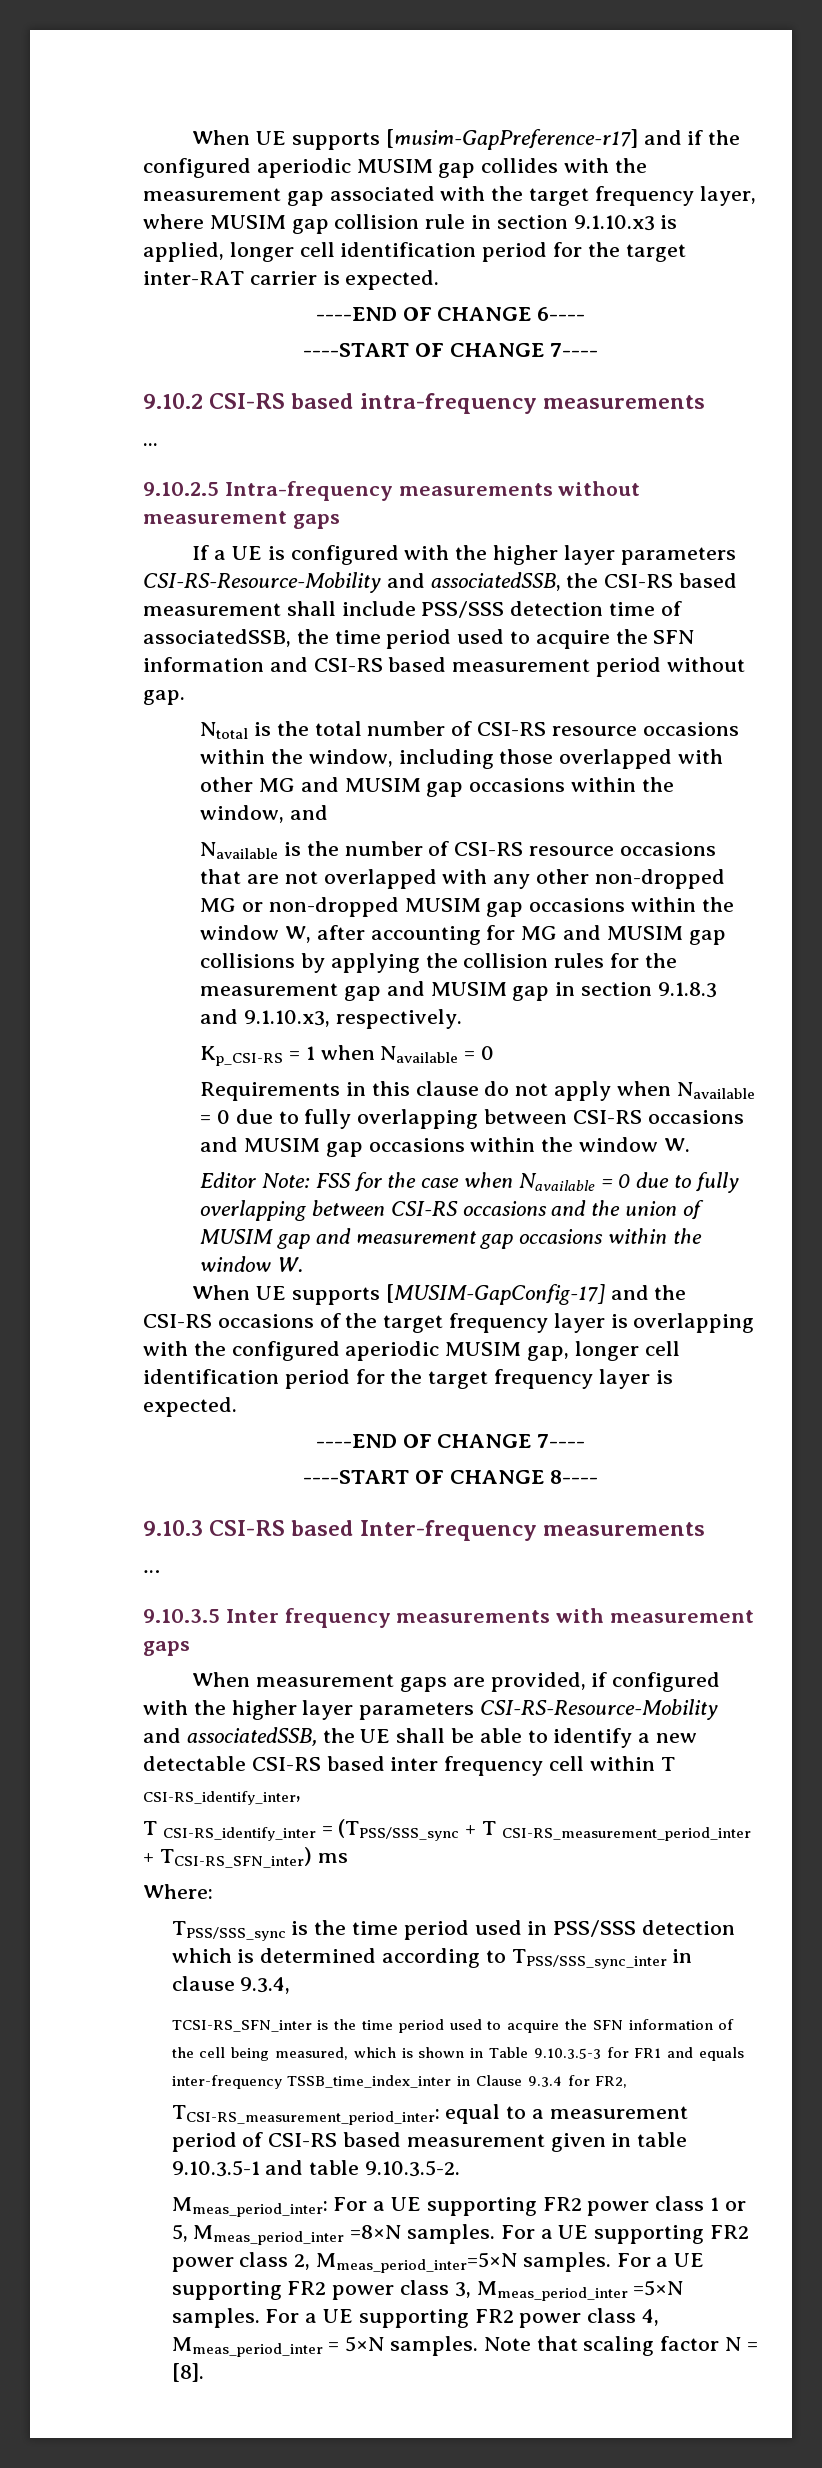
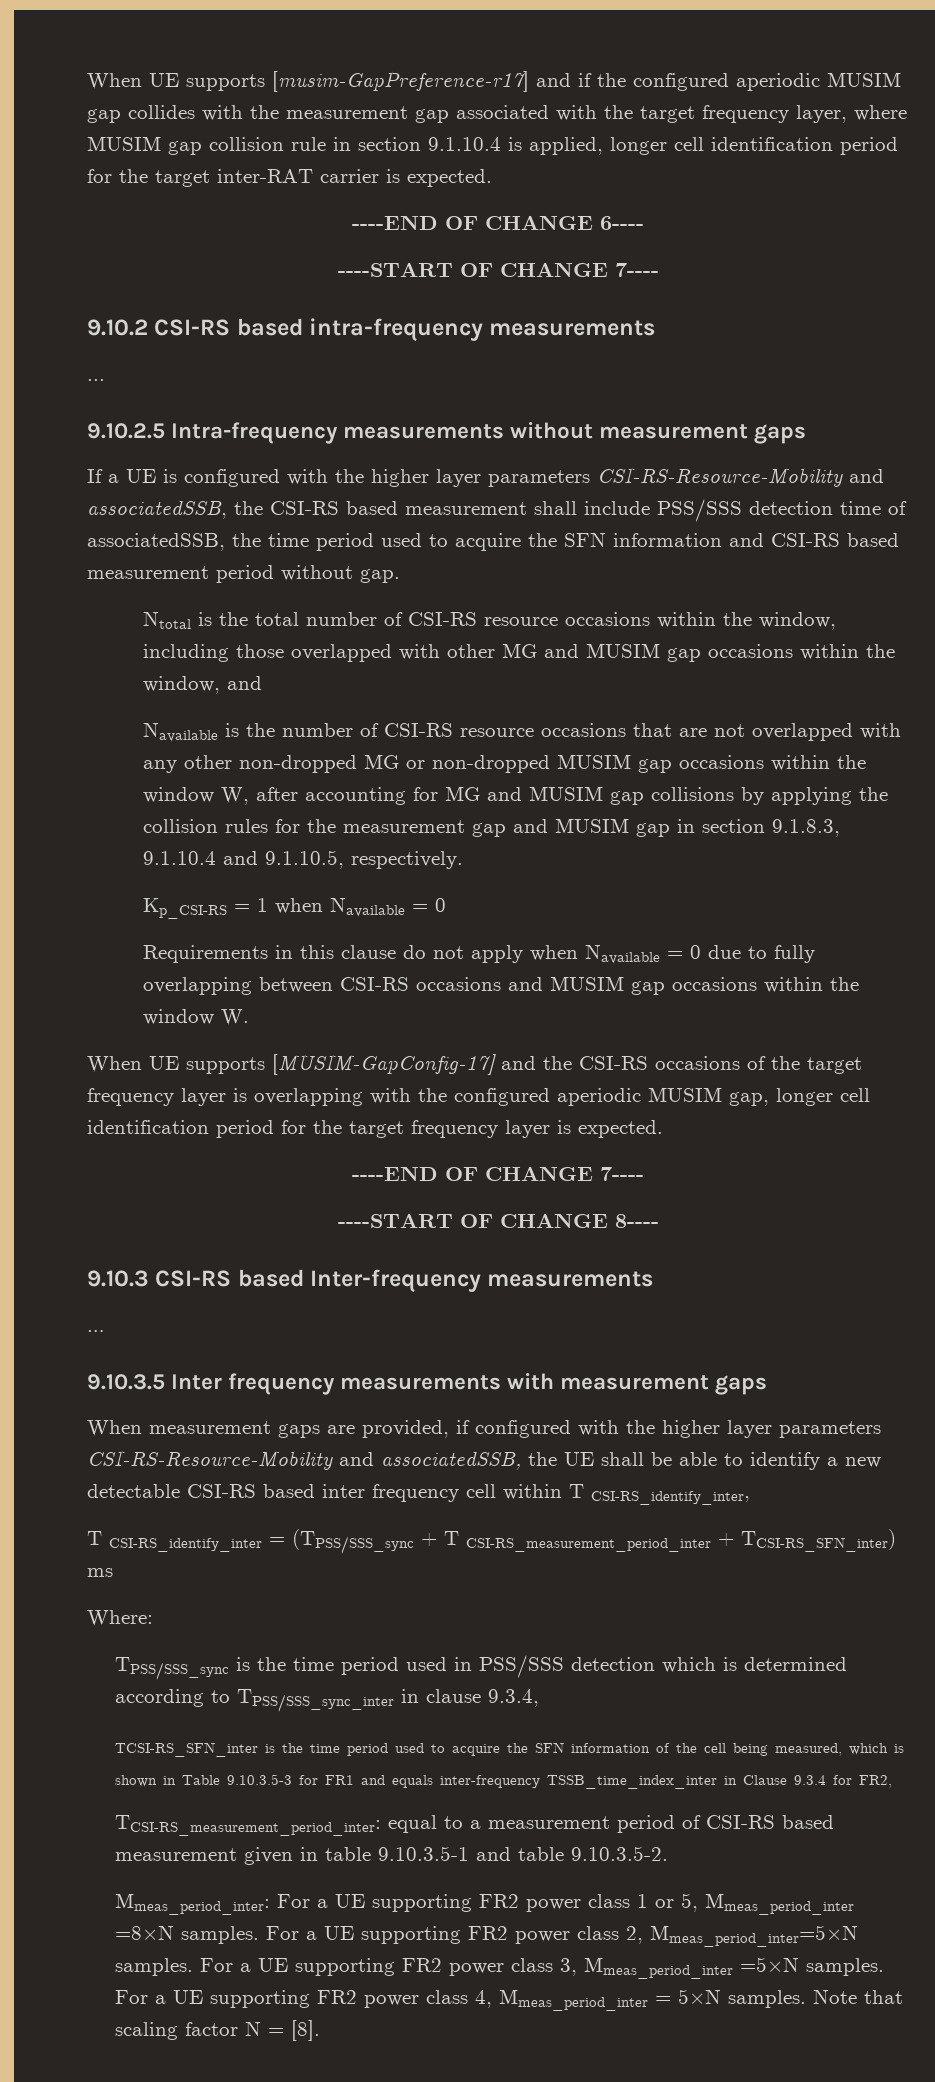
- When UE supports [musim-GapPreference-r17] and if the configured aperiodic MUSIM gap collides with the measurement gap associated with the target frequency layer, where MUSIM gap collision rule in section 9.1.10.x3 is applied, longer cell identification period for the target inter-RAT carrier is expected.
+ When UE supports [musim-GapPreference-r17] and if the configured aperiodic MUSIM gap collides with the measurement gap associated with the target frequency layer, where MUSIM gap collision rule in section 9.1.10.4 is applied, longer cell identification period for the target inter-RAT carrier is expected.
- Navailable is the number of CSI-RS resource occasions that are not overlapped with any other non-dropped MG or non-dropped MUSIM gap occasions within the window W, after accounting for MG and MUSIM gap collisions by applying the collision rules for the measurement gap and MUSIM gap in section 9.1.8.3 and 9.1.10.x3, respectively.
+ Navailable is the number of CSI-RS resource occasions that are not overlapped with any other non-dropped MG or non-dropped MUSIM gap occasions within the window W, after accounting for MG and MUSIM gap collisions by applying the collision rules for the measurement gap and MUSIM gap in section 9.1.8.3, 9.1.10.4 and 9.1.10.5, respectively.
- Editor Note: FSS for the case when Navailable = 0 due to fully overlapping between CSI-RS occasions and the union of MUSIM gap and measurement gap occasions within the window W.

